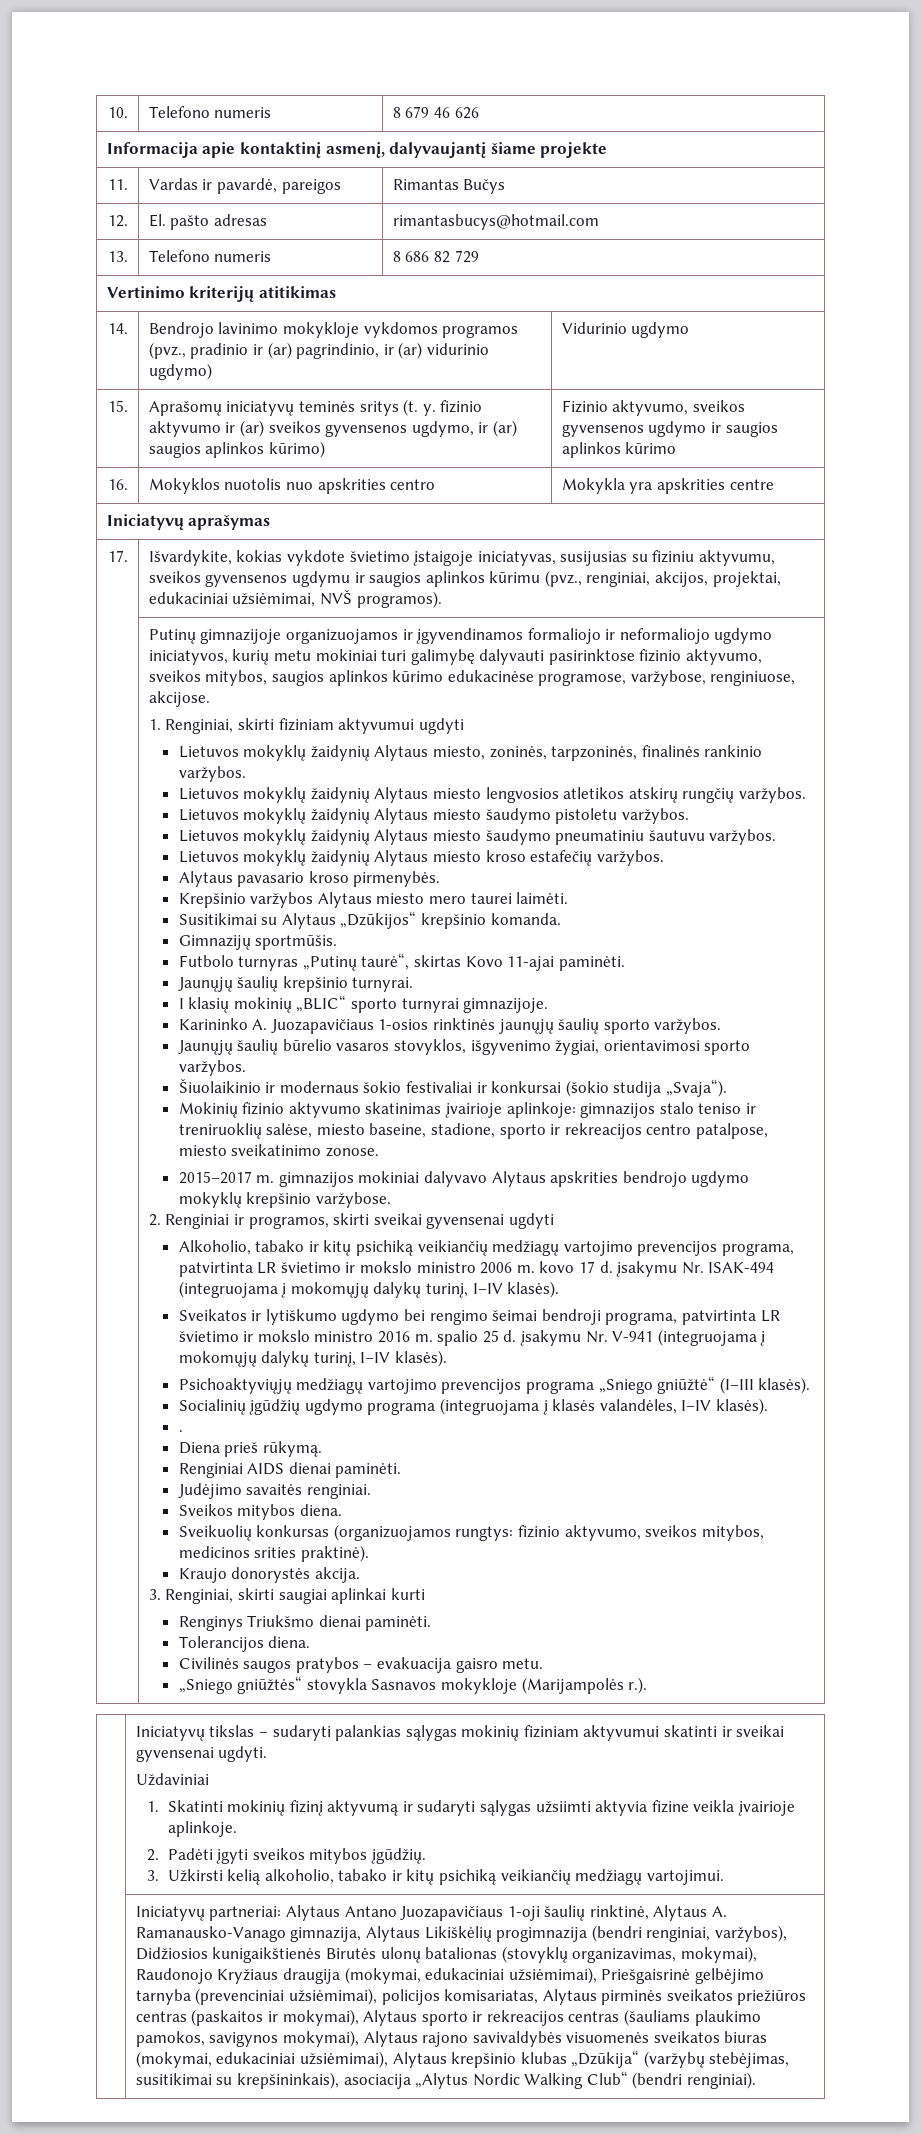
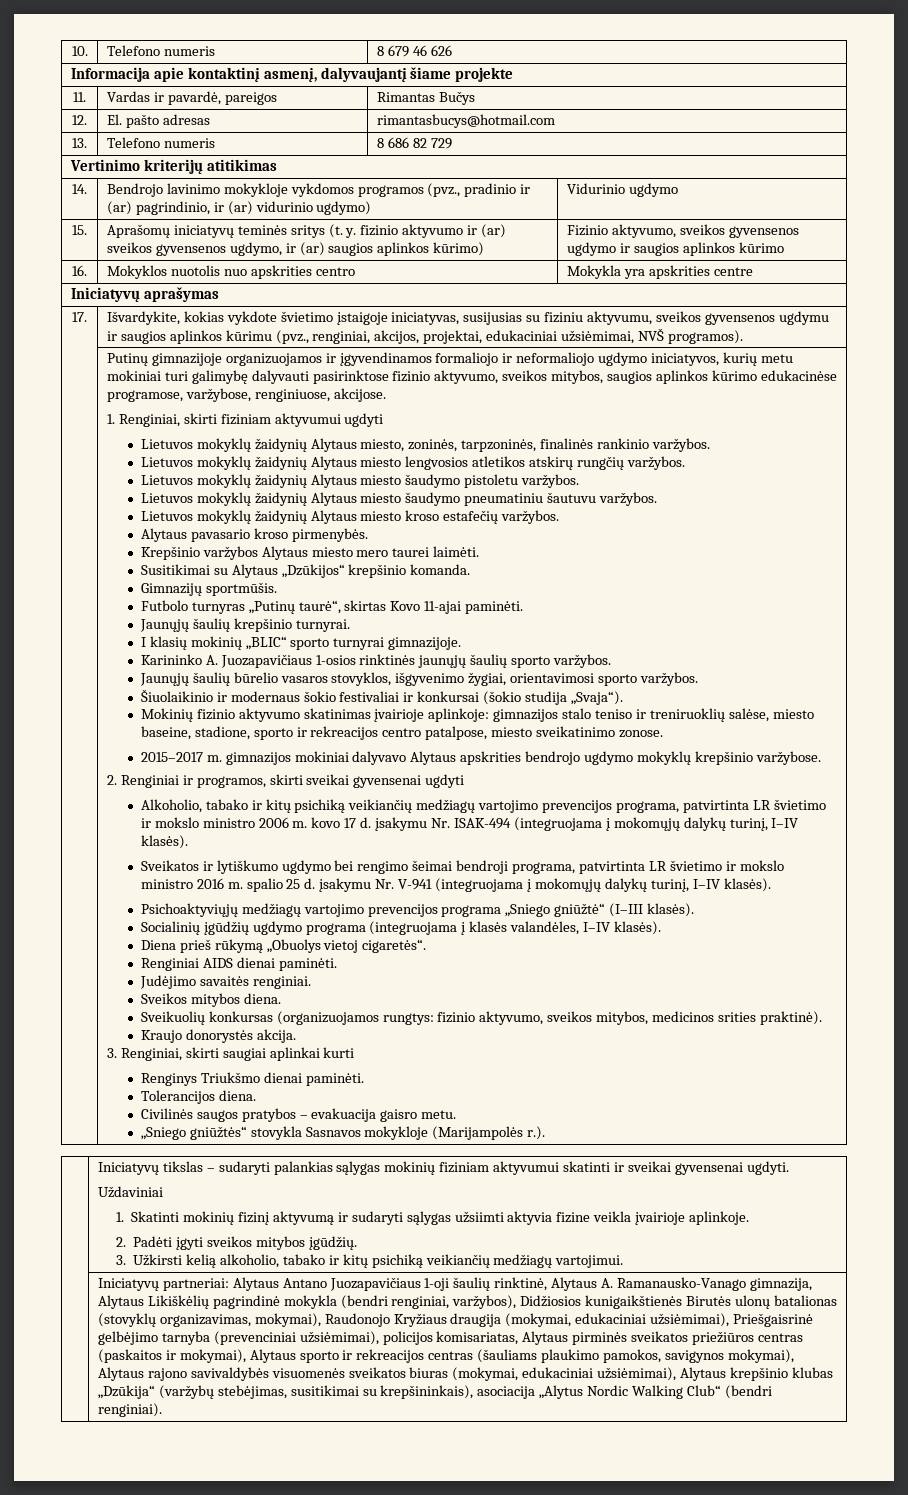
- .
- Diena prieš rūkymą.
+ Diena prieš rūkymą „Obuolys vietoj cigaretės“.
- Alytaus Antano Juozapavičiaus 1-oji šaulių rinktinė, Alytaus A. Ramanausko-Vanago gimnazija, Alytaus Likiškėlių progimnazija (bendri renginiai, varžybos), Didžiosios kunigaikštienės Birutės ulonų batalionas (stovyklų organizavimas, mokymai), Raudonojo Kryžiaus draugija (mokymai, edukaciniai užsiėmimai), Priešgaisrinė gelbėjimo tarnyba (prevenciniai užsiėmimai), policijos komisariatas, Alytaus pirminės sveikatos priežiūros centras (paskaitos ir mokymai), Alytaus sporto ir rekreacijos centras (šauliams plaukimo pamokos, savigynos mokymai), Alytaus rajono savivaldybės visuomenės sveikatos biuras (mokymai, edukaciniai užsiėmimai), Alytaus krepšinio klubas „Dzūkija“ (varžybų stebėjimas, susitikimai su krepšininkais), asociacija „Alytus Nordic Walking Club“ (bendri renginiai).
+ Alytaus Antano Juozapavičiaus 1-oji šaulių rinktinė, Alytaus A. Ramanausko-Vanago gimnazija, Alytaus Likiškėlių pagrindinė mokykla (bendri renginiai, varžybos), Didžiosios kunigaikštienės Birutės ulonų batalionas (stovyklų organizavimas, mokymai), Raudonojo Kryžiaus draugija (mokymai, edukaciniai užsiėmimai), Priešgaisrinė gelbėjimo tarnyba (prevenciniai užsiėmimai), policijos komisariatas, Alytaus pirminės sveikatos priežiūros centras (paskaitos ir mokymai), Alytaus sporto ir rekreacijos centras (šauliams plaukimo pamokos, savigynos mokymai), Alytaus rajono savivaldybės visuomenės sveikatos biuras (mokymai, edukaciniai užsiėmimai), Alytaus krepšinio klubas „Dzūkija“ (varžybų stebėjimas, susitikimai su krepšininkais), asociacija „Alytus Nordic Walking Club“ (bendri renginiai).

